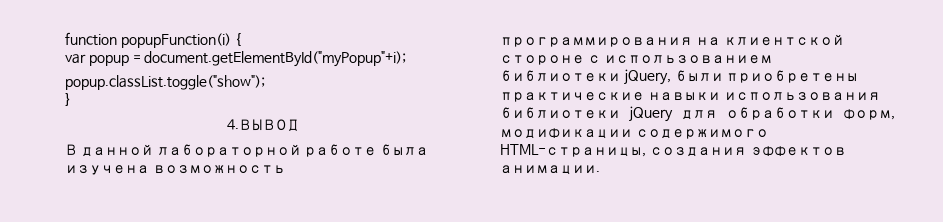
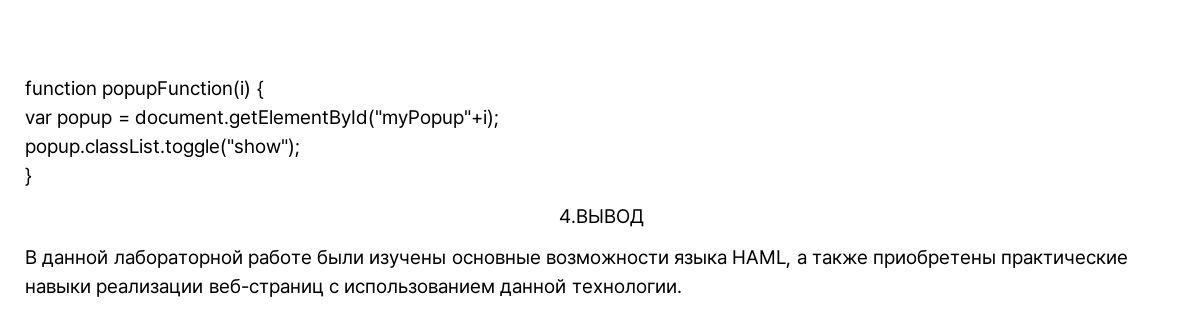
- В данной лабораторной работе была изучена возможность программирования на клиентской стороне с использованием библиотеки jQuery, были приобретены практические навыки использования библиотеки jQuery для обработки форм, модификации содержимого HTML-страницы, создания эффектов анимации.
+ В данной лабораторной работе были изучены основные возможности языка HAML, а также приобретены практические навыки реализации веб-страниц с использованием данной технологии.

